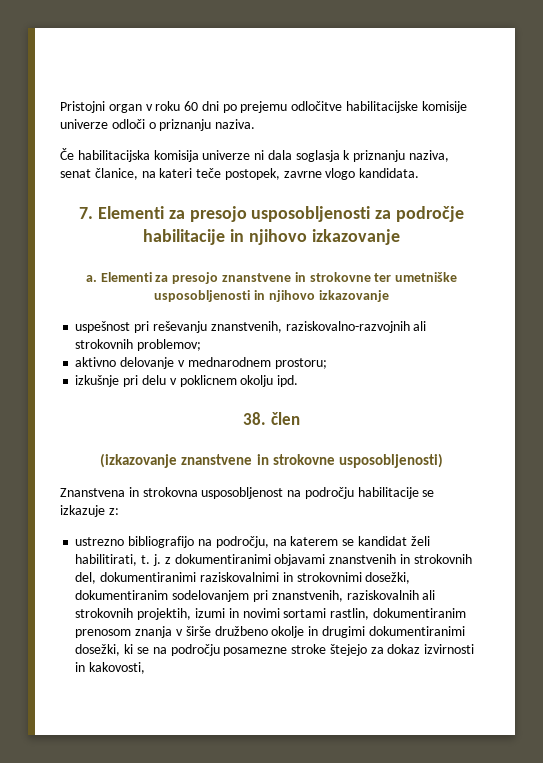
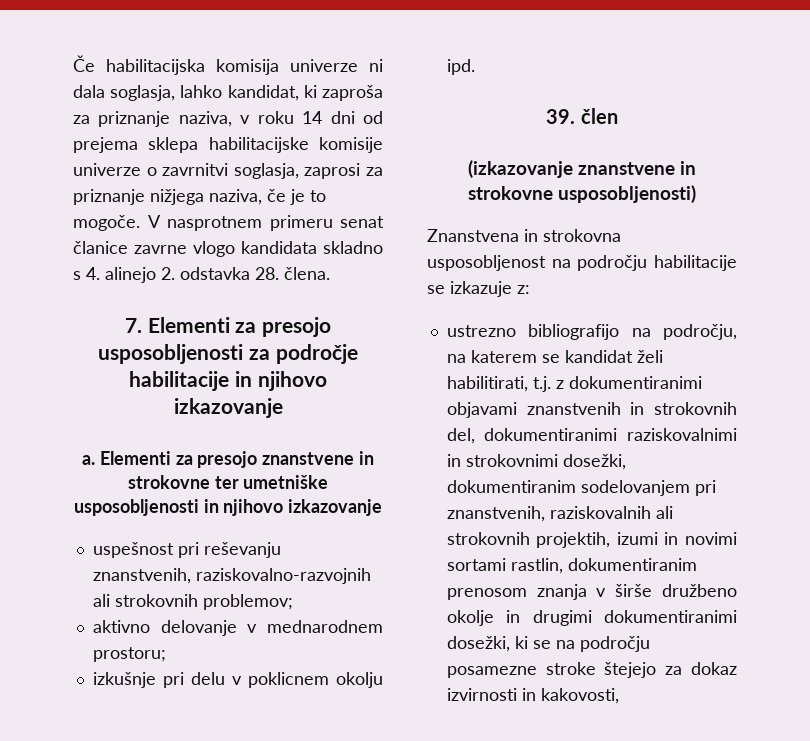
- Pristojni organ v roku 60 dni po prejemu odločitve habilitacijske komisije univerze odloči o priznanju naziva.
- Če habilitacijska komisija univerze ni dala soglasja k priznanju naziva, senat članice, na kateri teče postopek, zavrne vlogo kandidata.
+ Če habilitacijska komisija univerze ni dala soglasja, lahko kandidat, ki zaproša za priznanje naziva, v roku 14 dni od prejema sklepa habilitacijske komisije univerze o zavrnitvi soglasja, zaprosi za priznanje nižjega naziva, če je to mogoče. V nasprotnem primeru senat članice zavrne vlogo kandidata skladno s 4. alinejo 2. odstavka 28. člena.
- 38. člen
+ 39. člen
- ustrezno bibliografijo na področju, na katerem se kandidat želi habilitirati, t. j. z dokumentiranimi objavami znanstvenih in strokovnih del, dokumentiranimi raziskovalnimi in strokovnimi dosežki, dokumentiranim sodelovanjem pri znanstvenih, raziskovalnih ali strokovnih projektih, izumi in novimi sortami rastlin, dokumentiranim prenosom znanja v širše družbeno okolje in drugimi dokumentiranimi dosežki, ki se na področju posamezne stroke štejejo za dokaz izvirnosti in kakovosti,
+ ustrezno bibliografijo na področju, na katerem se kandidat želi habilitirati, t.j. z dokumentiranimi objavami znanstvenih in strokovnih del, dokumentiranimi raziskovalnimi in strokovnimi dosežki, dokumentiranim sodelovanjem pri znanstvenih, raziskovalnih ali strokovnih projektih, izumi in novimi sortami rastlin, dokumentiranim prenosom znanja v širše družbeno okolje in drugimi dokumentiranimi dosežki, ki se na področju posamezne stroke štejejo za dokaz izvirnosti in kakovosti,

